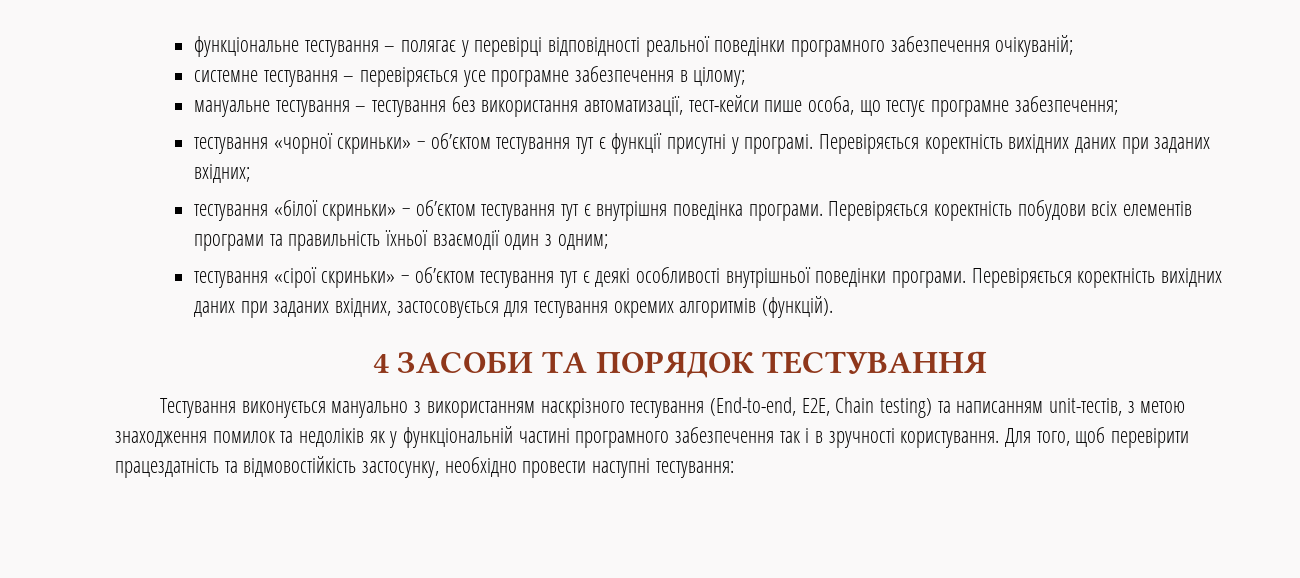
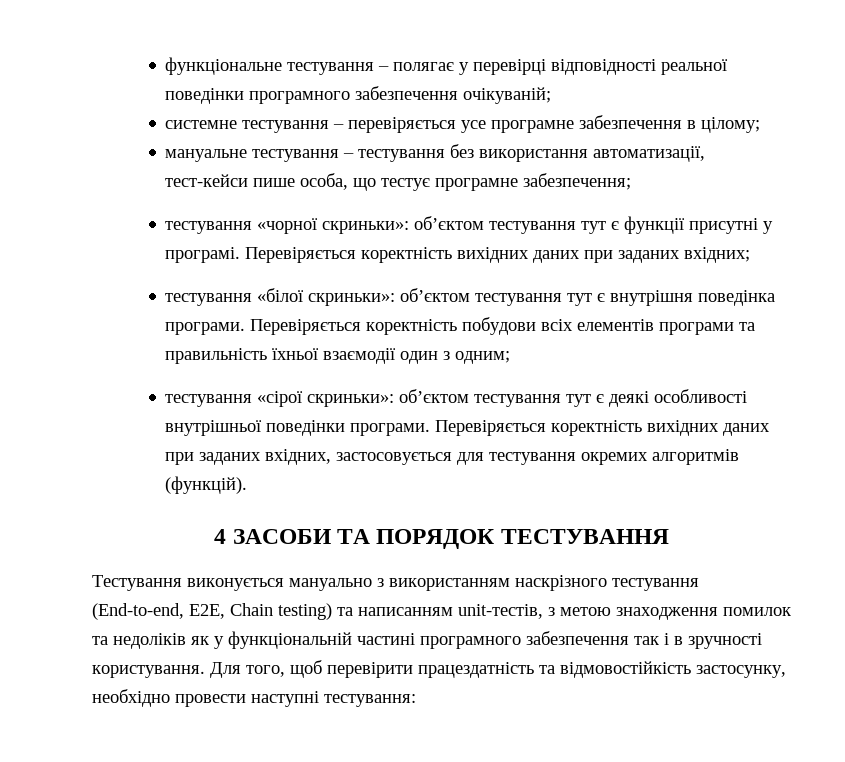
- тестування «чорної скриньки» − об’єктом тестування тут є функції присутні у програмі.
+ тестування «чорної скриньки»: об’єктом тестування тут є функції присутні у програмі.
- тестування «білої скриньки» − об’єктом тестування тут є внутрішня поведінка програми.
+ тестування «білої скриньки»: об’єктом тестування тут є внутрішня поведінка програми.
- тестування «сірої скриньки» − об’єктом тестування тут є деякі особливості внутрішньої поведінки програми.
+ тестування «сірої скриньки»: об’єктом тестування тут є деякі особливості внутрішньої поведінки програми.

